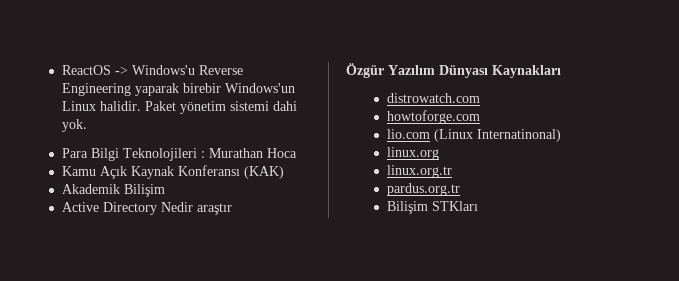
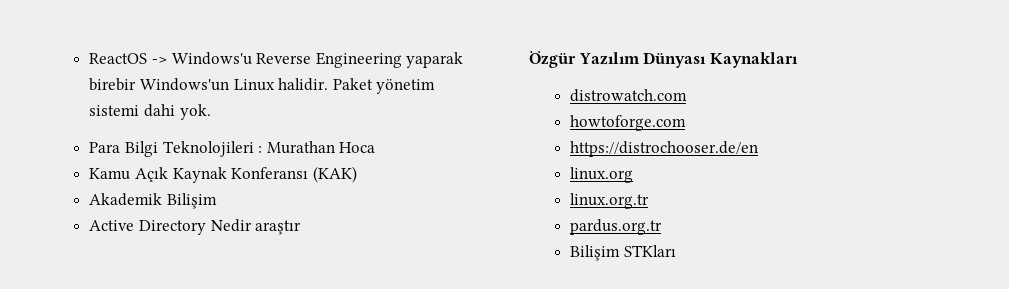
- lio.com (Linux Internatinonal)
+ https://distrochooser.de/en

